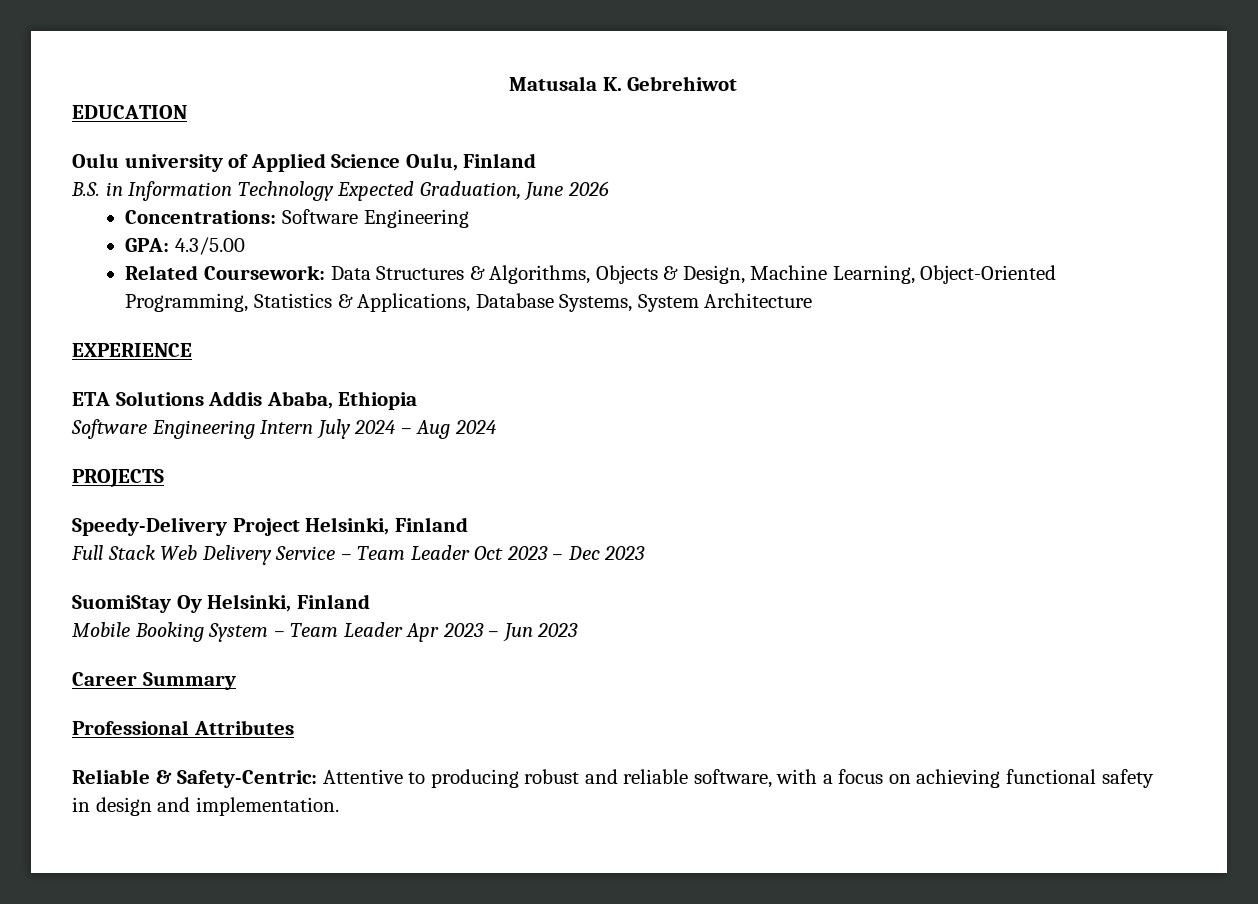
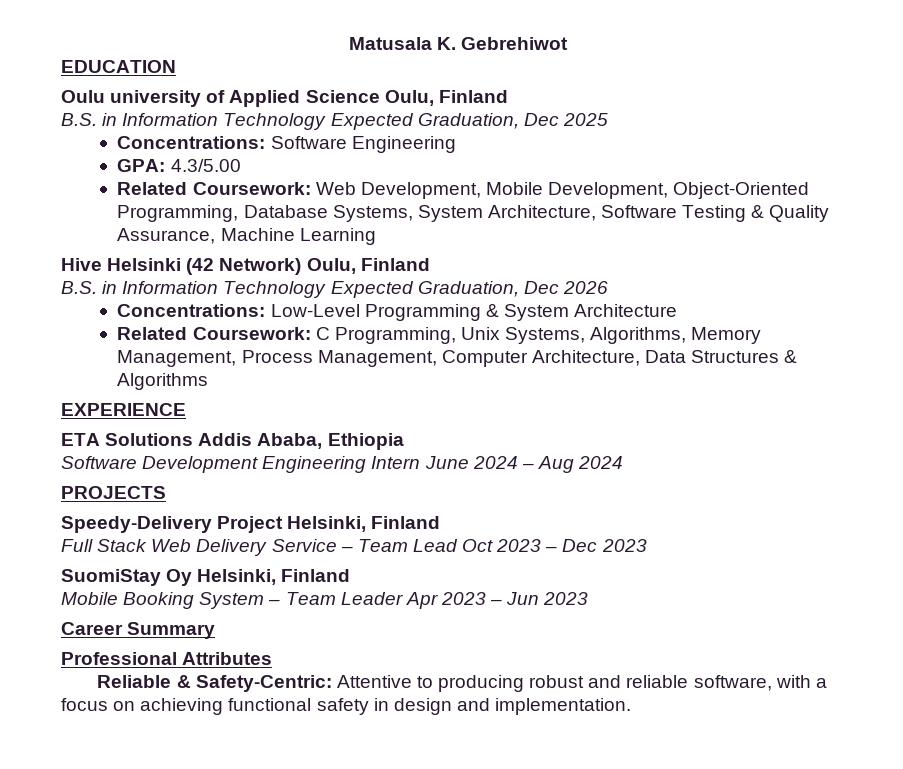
- B.S. in Information Technology Expected Graduation, June 2026
+ B.S. in Information Technology Expected Graduation, Dec 2025
- Related Coursework: Data Structures & Algorithms, Objects & Design, Machine Learning, Object-Oriented Programming, Statistics & Applications, Database Systems, System Architecture
+ Related Coursework: Web Development, Mobile Development, Object-Oriented Programming, Database Systems, System Architecture, Software Testing & Quality Assurance, Machine Learning
+ Hive Helsinki (42 Network) Oulu, Finland
+ B.S. in Information Technology Expected Graduation, Dec 2026
+ Concentrations: Low-Level Programming & System Architecture
+ Related Coursework: C Programming, Unix Systems, Algorithms, Memory Management, Process Management, Computer Architecture, Data Structures & Algorithms
- Software Engineering Intern July 2024 – Aug 2024
+ Software Development Engineering Intern June 2024 – Aug 2024
- Full Stack Web Delivery Service – Team Leader Oct 2023 – Dec 2023
+ Full Stack Web Delivery Service – Team Lead Oct 2023 – Dec 2023

